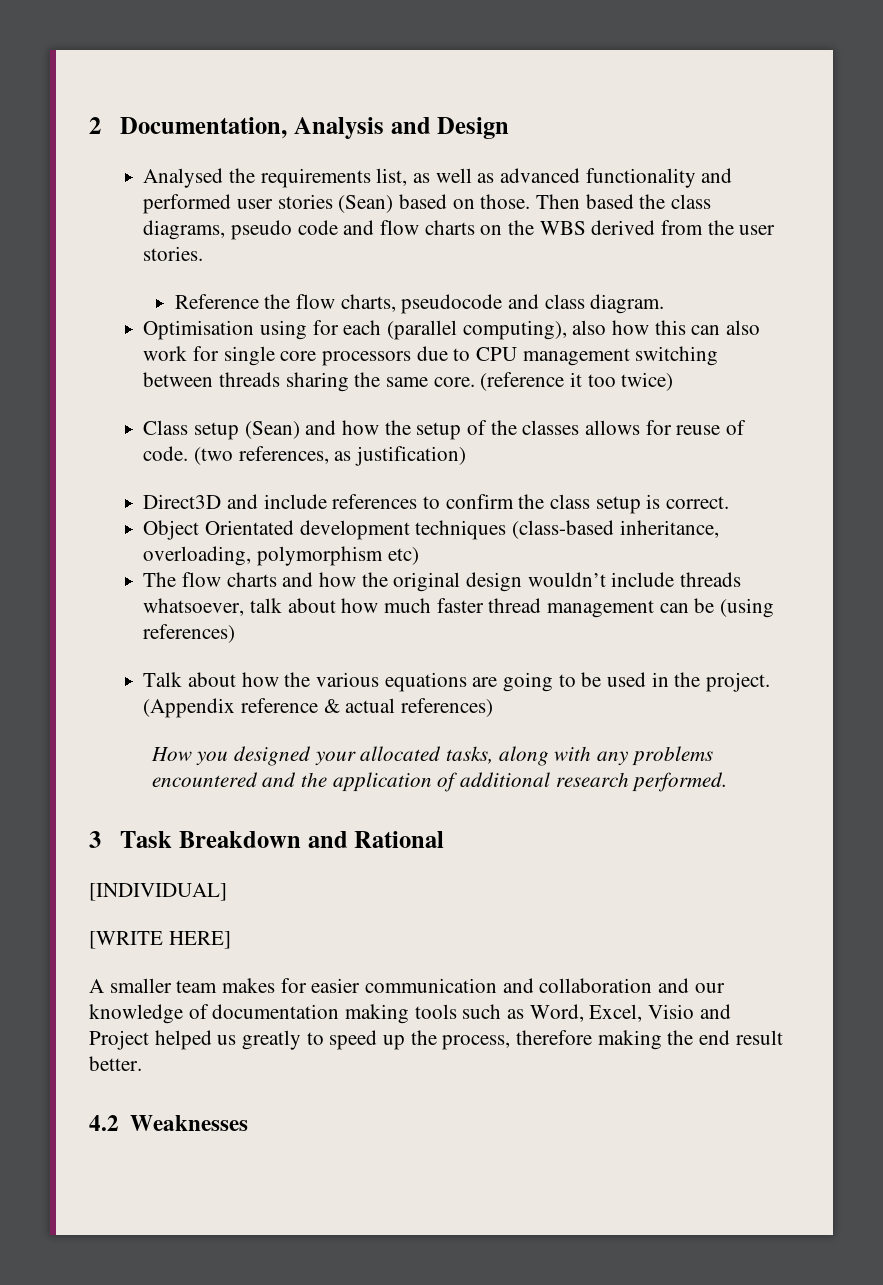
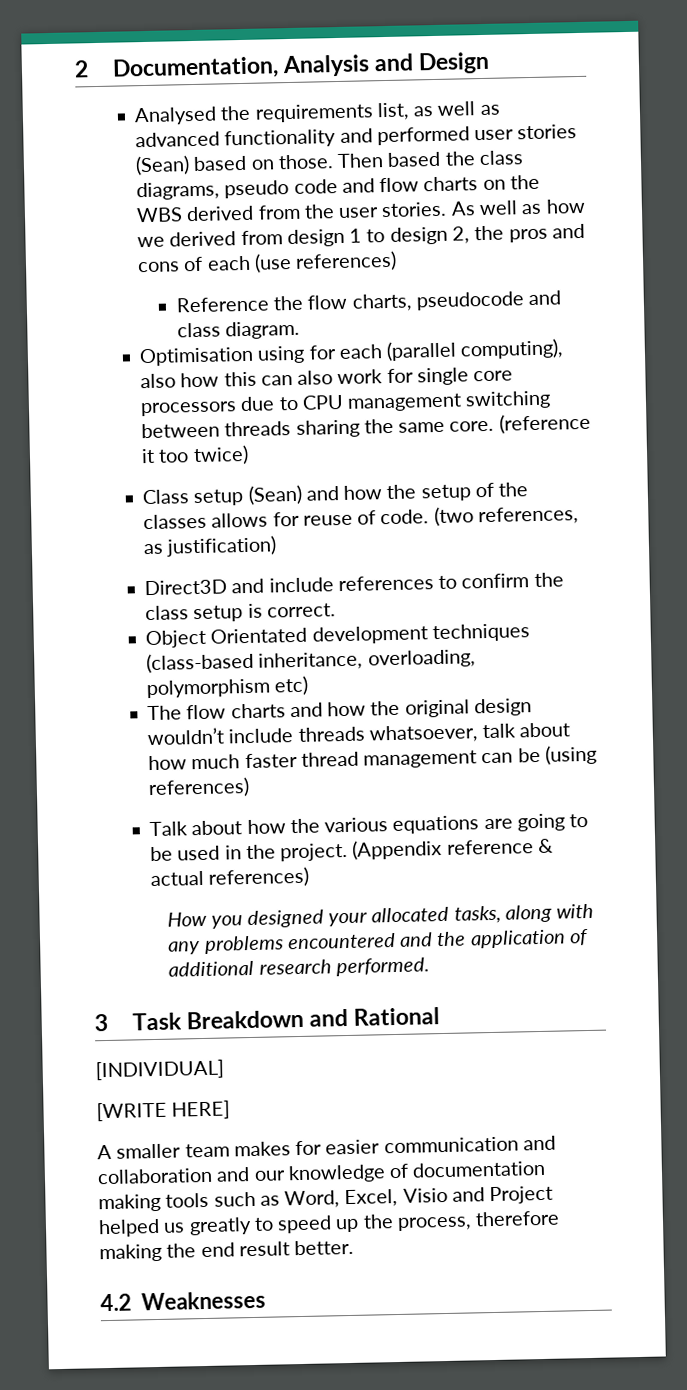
+ As well as how we derived from design 1 to design 2, the pros and cons of each (use references)

